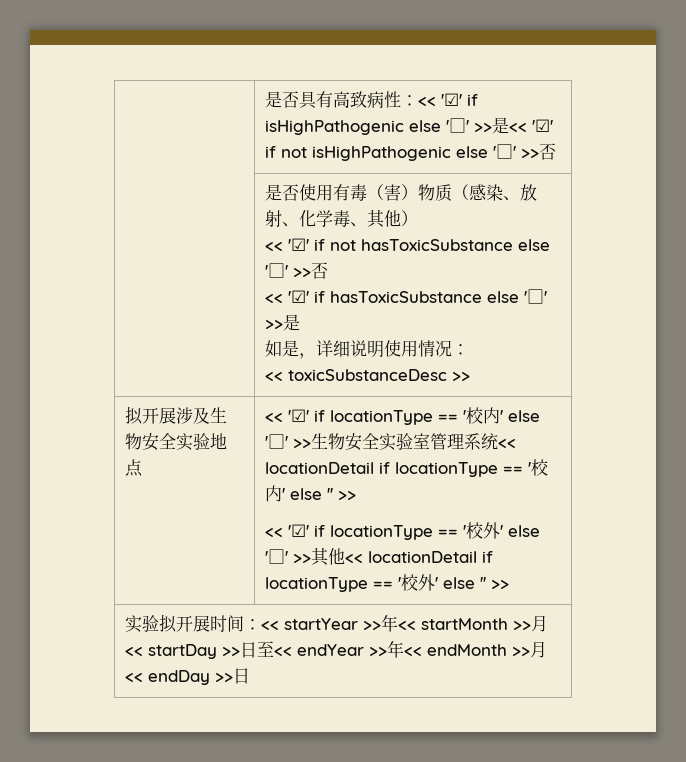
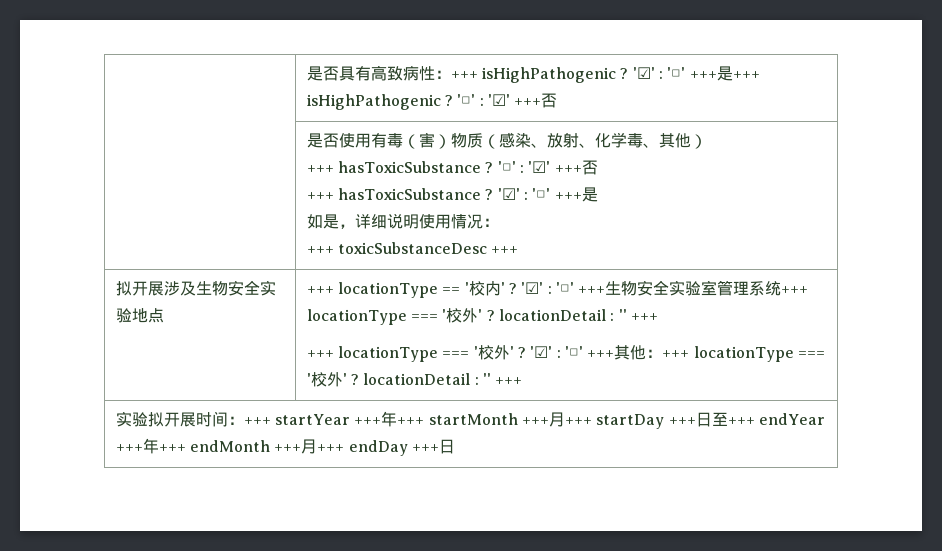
- | 是否具有高致病性：<< '☑' if isHighPathogenic else '□' >>是<< '☑' if not isHighPathogenic else '□' >>否
+ | 是否具有高致病性：+++ isHighPathogenic ? '☑' : '□' +++是+++ isHighPathogenic ? '□' : '☑' +++否
  | 是否使用有毒（害）物质（感染、放射、化学毒、其他）
- << '☑' if not hasToxicSubstance else '□' >>否
- << '☑' if hasToxicSubstance else '□' >>是
+ +++ hasToxicSubstance ? '□' : '☑' +++否
+ +++ hasToxicSubstance ? '☑' : '□' +++是
  如是，详细说明使用情况：
- << toxicSubstanceDesc >>
+ +++ toxicSubstanceDesc +++
- << '☑' if locationType == '校内' else '□' >>生物安全实验室管理系统<< locationDetail if locationType == '校内' else '' >>
- << '☑' if locationType == '校外' else '□' >>其他<< locationDetail if locationType == '校外' else '' >>
- 实验拟开展时间：<< startYear >>年<< startMonth >>月<< startDay >>日至<< endYear >>年<< endMonth >>月<< endDay >>日
+ +++ locationType == '校内' ? '☑' : '□' +++生物安全实验室管理系统+++ locationType === '校外' ? locationDetail : '' +++
+ +++ locationType === '校外' ? '☑' : '□' +++其他：+++ locationType === '校外' ? locationDetail : '' +++
+ 实验拟开展时间：+++ startYear +++年+++ startMonth +++月+++ startDay +++日至+++ endYear +++年+++ endMonth +++月+++ endDay +++日

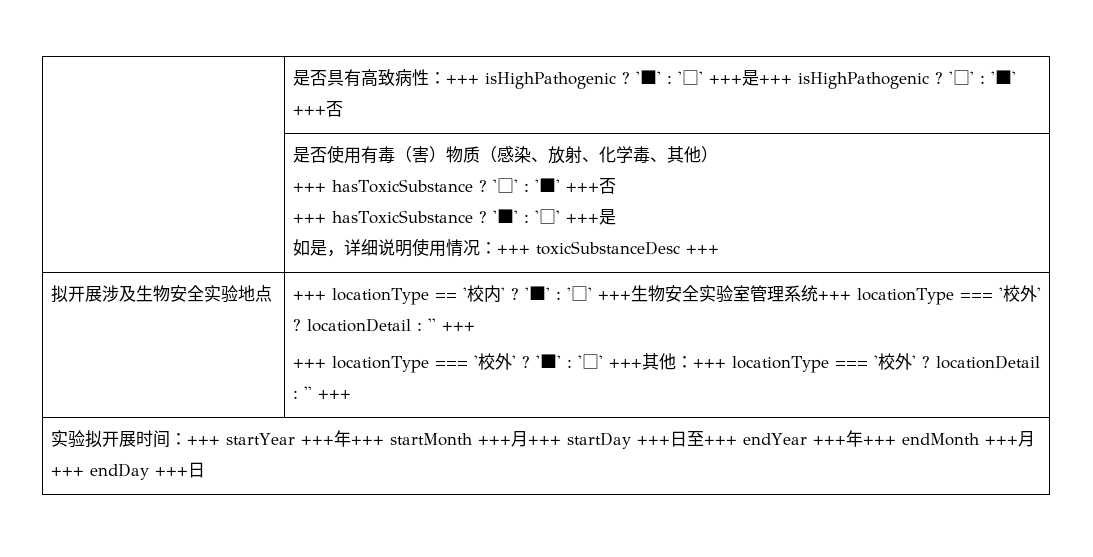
- | 是否具有高致病性：+++ isHighPathogenic ? '☑' : '□' +++是+++ isHighPathogenic ? '□' : '☑' +++否
+ | 是否具有高致病性：+++ isHighPathogenic ? '■' : '□' +++是+++ isHighPathogenic ? '□' : '■' +++否
  | 是否使用有毒（害）物质（感染、放射、化学毒、其他）
- +++ hasToxicSubstance ? '□' : '☑' +++否
- +++ hasToxicSubstance ? '☑' : '□' +++是
- 如是，详细说明使用情况：
- +++ toxicSubstanceDesc +++
+ +++ hasToxicSubstance ? '□' : '■' +++否
+ +++ hasToxicSubstance ? '■' : '□' +++是
+ 如是，详细说明使用情况：+++ toxicSubstanceDesc +++
- '☑' : '□' +++生物安全实验室管理系统+++ locationType === '校外' ? locationDetail : '' +++
+ '■' : '□' +++生物安全实验室管理系统+++ locationType === '校外' ? locationDetail : '' +++
- '☑' : '□' +++其他：+++ locationType === '校外' ? locationDetail : '' +++
+ '■' : '□' +++其他：+++ locationType === '校外' ? locationDetail : '' +++

